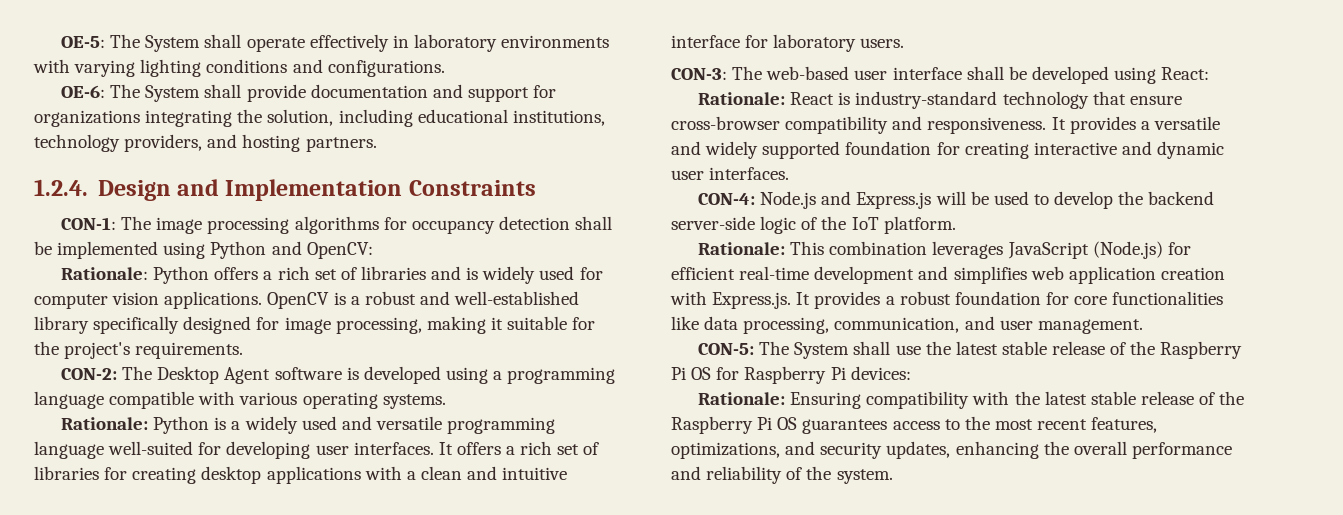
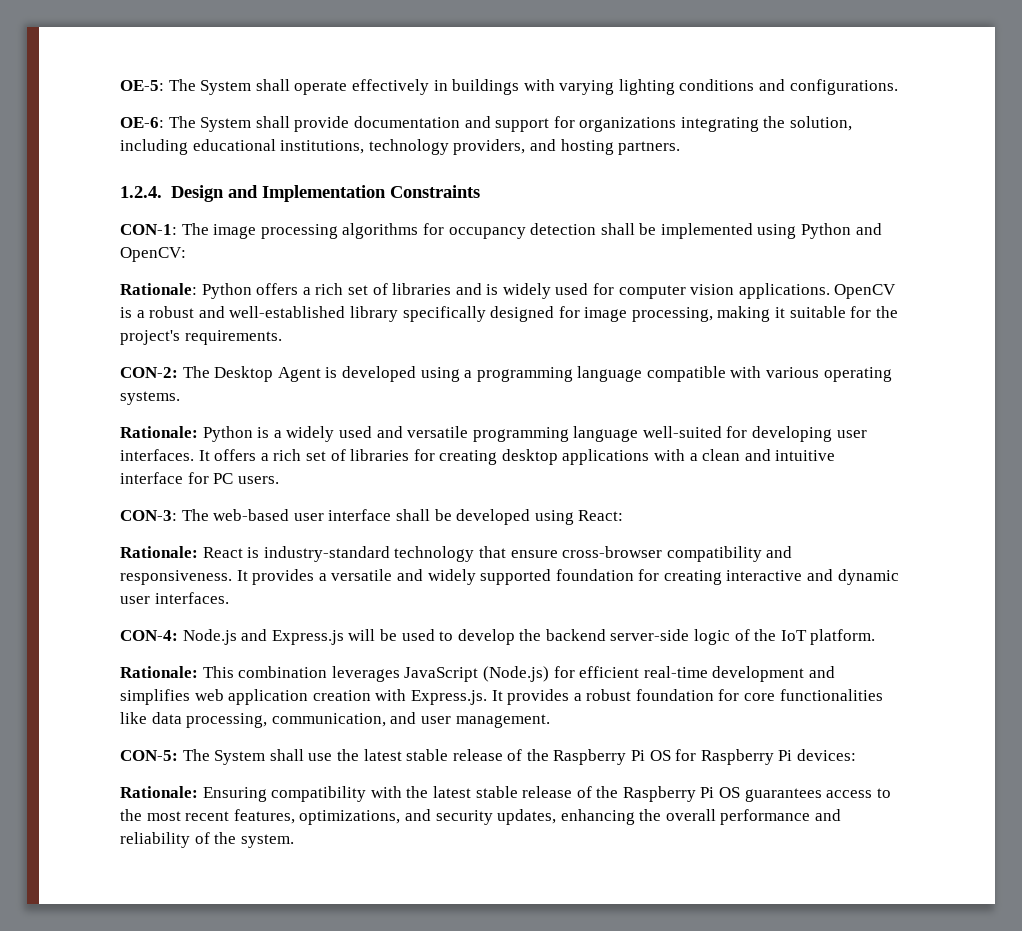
- OE-5: The System shall operate effectively in laboratory environments with varying lighting conditions and configurations.
+ OE-5: The System shall operate effectively in buildings with varying lighting conditions and configurations.
- CON-2: The Desktop Agent software is developed using a programming language compatible with various operating systems.
+ CON-2: The Desktop Agent is developed using a programming language compatible with various operating systems.
- It offers a rich set of libraries for creating desktop applications with a clean and intuitive interface for laboratory users.
+ It offers a rich set of libraries for creating desktop applications with a clean and intuitive interface for PC users.

